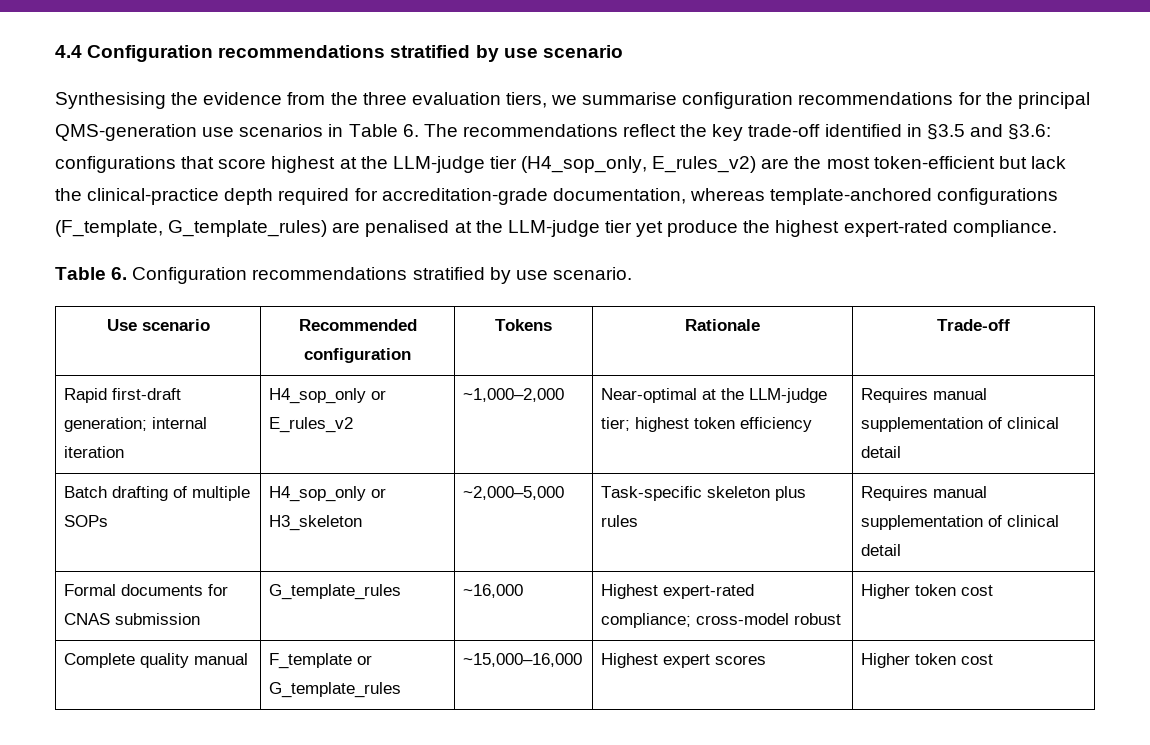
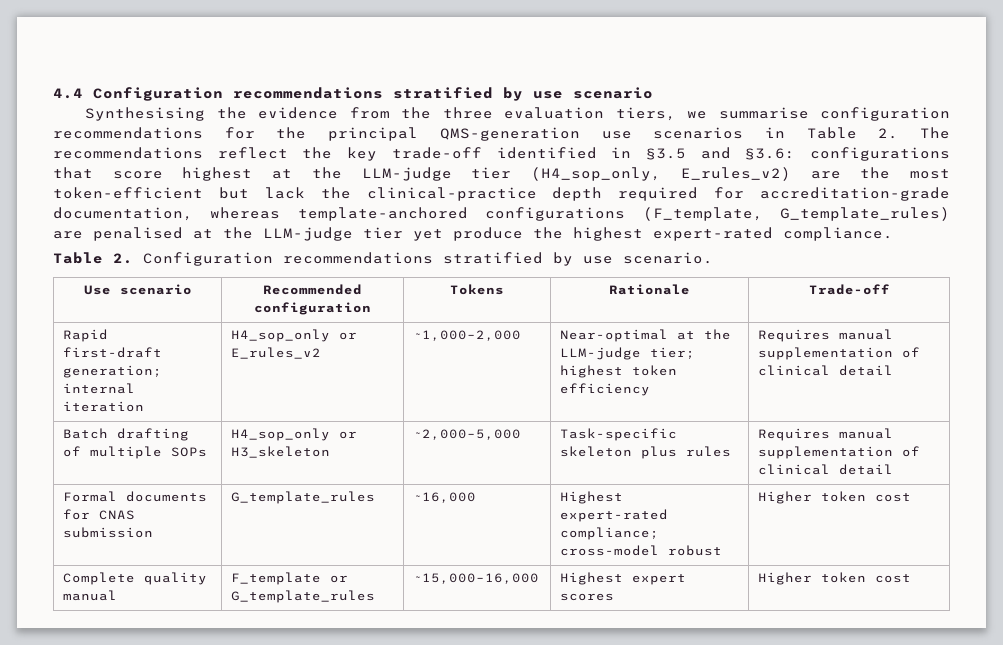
- Synthesising the evidence from the three evaluation tiers, we summarise configuration recommendations for the principal QMS-generation use scenarios in Table 6. The recommendations reflect the key trade-off identified in §3.5 and §3.6:
+ Synthesising the evidence from the three evaluation tiers, we summarise configuration recommendations for the principal QMS-generation use scenarios in Table 2. The recommendations reflect the key trade-off identified in §3.5 and §3.6:
- Table 6. Configuration recommendations stratified by use scenario.
+ Table 2. Configuration recommendations stratified by use scenario.

